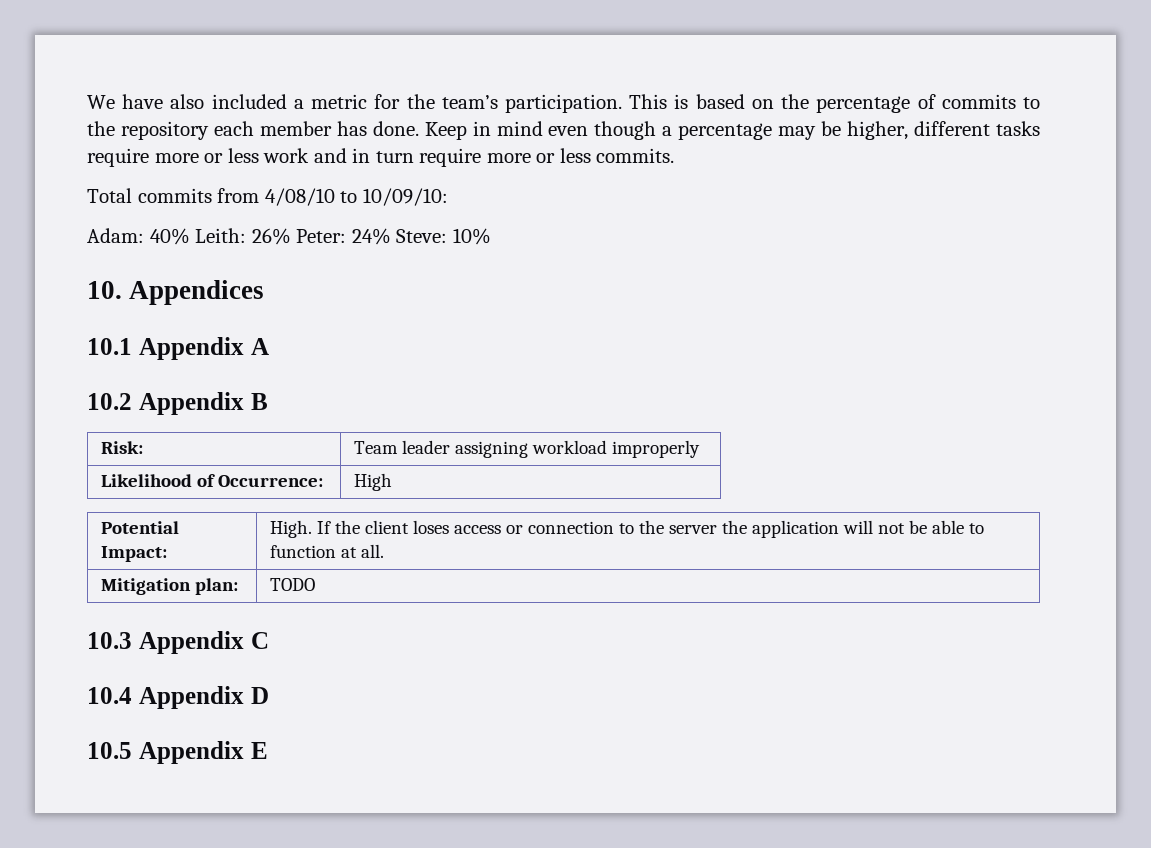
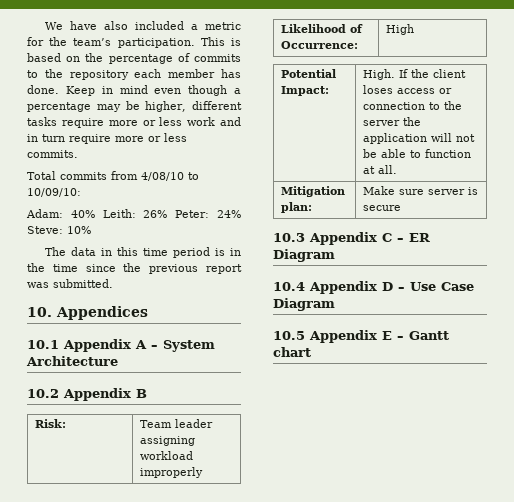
+ The data in this time period is in the time since the previous report was submitted.
- 10.1 Appendix A
+ 10.1 Appendix A – System Architecture
- Mitigation plan: | TODO
+ Mitigation plan: | Make sure server is secure
- 10.3 Appendix C
+ 10.3 Appendix C – ER Diagram
- 10.4 Appendix D
+ 10.4 Appendix D – Use Case Diagram
- 10.5 Appendix E
+ 10.5 Appendix E – Gantt chart

